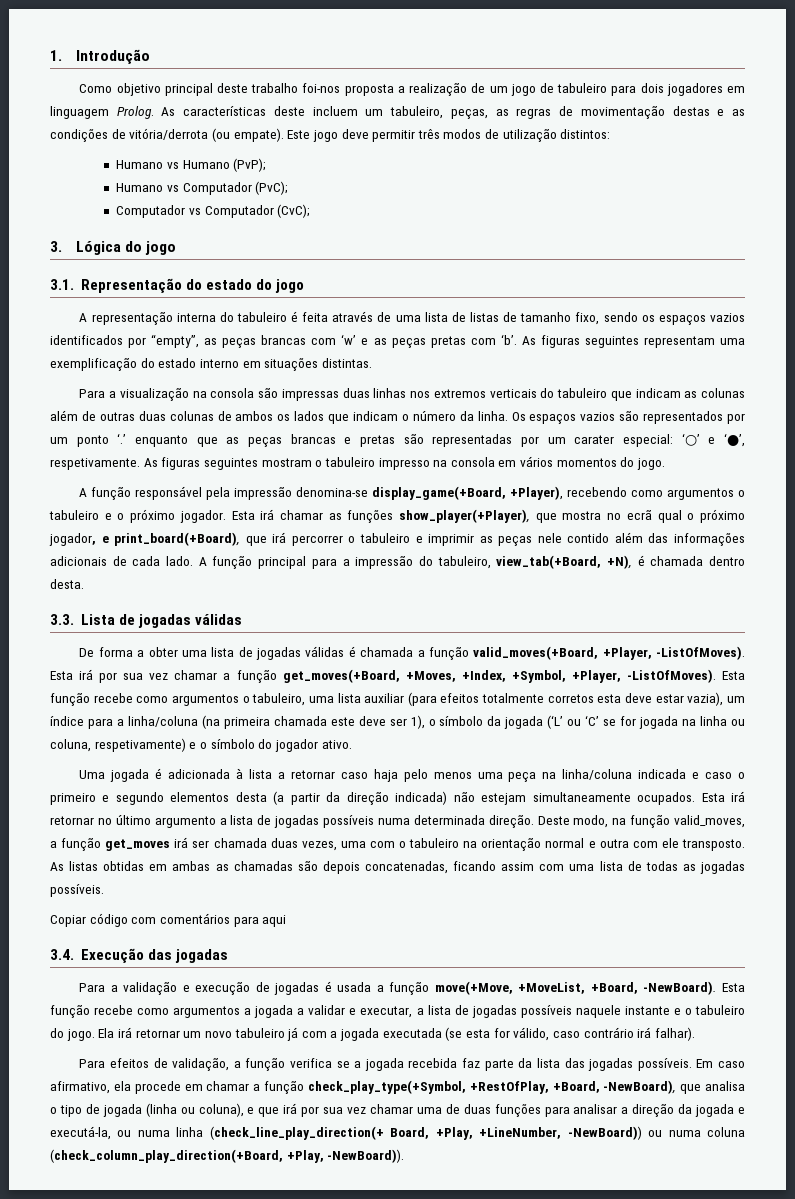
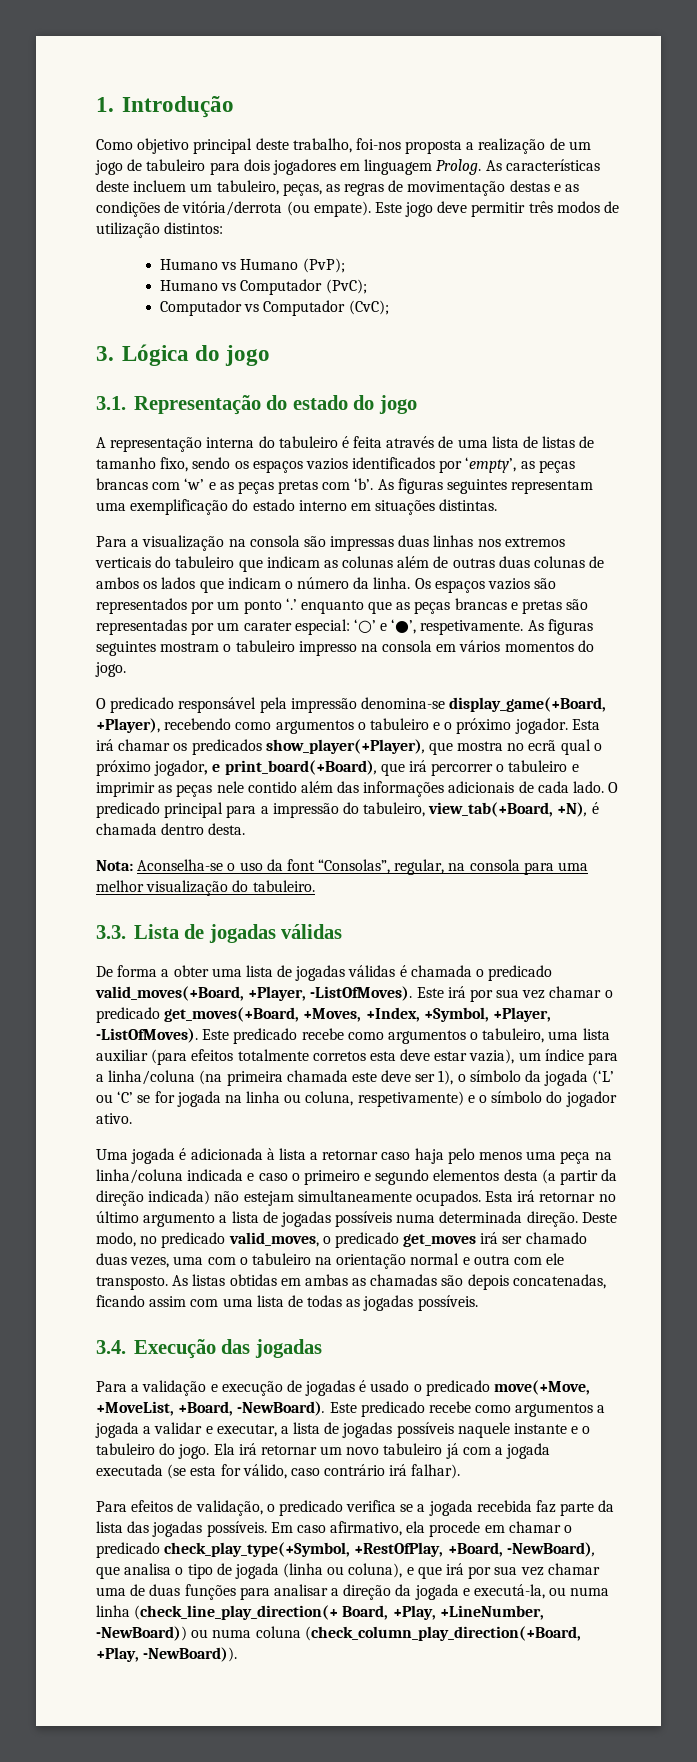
- Como objetivo principal deste trabalho foi-nos proposta a realização de um jogo de tabuleiro para dois jogadores em linguagem Prolog.
+ Como objetivo principal deste trabalho, foi-nos proposta a realização de um jogo de tabuleiro para dois jogadores em linguagem Prolog.
- A representação interna do tabuleiro é feita através de uma lista de listas de tamanho fixo, sendo os espaços vazios identificados por “empty”, as peças brancas com ‘w’ e as peças pretas com ‘b’.
+ A representação interna do tabuleiro é feita através de uma lista de listas de tamanho fixo, sendo os espaços vazios identificados por ‘empty’, as peças brancas com ‘w’ e as peças pretas com ‘b’.
- A função responsável pela impressão denomina-se display_game(+Board, +Player), recebendo como argumentos o tabuleiro e o próximo jogador.
+ O predicado responsável pela impressão denomina-se display_game(+Board, +Player), recebendo como argumentos o tabuleiro e o próximo jogador.
- Esta irá chamar as funções show_player(+Player), que mostra no ecrã qual o próximo jogador, e print_board(+Board), que irá percorrer o tabuleiro e imprimir as peças nele contido além das informações adicionais de cada lado.
+ Esta irá chamar os predicados show_player(+Player), que mostra no ecrã qual o próximo jogador, e print_board(+Board), que irá percorrer o tabuleiro e imprimir as peças nele contido além das informações adicionais de cada lado.
- A função principal para a impressão do tabuleiro, view_tab(+Board, +N), é chamada dentro desta.
+ O predicado principal para a impressão do tabuleiro, view_tab(+Board, +N), é chamada dentro desta.
+ Nota: Aconselha-se o uso da font “Consolas”, regular, na consola para uma melhor visualização do tabuleiro.
- De forma a obter uma lista de jogadas válidas é chamada a função valid_moves(+Board, +Player, -ListOfMoves).
+ De forma a obter uma lista de jogadas válidas é chamada o predicado valid_moves(+Board, +Player, -ListOfMoves).
- Esta irá por sua vez chamar a função get_moves(+Board, +Moves, +Index, +Symbol, +Player, -ListOfMoves).
+ Este irá por sua vez chamar o predicado get_moves(+Board, +Moves, +Index, +Symbol, +Player, -ListOfMoves).
- Esta função recebe como argumentos o tabuleiro, uma lista auxiliar (para efeitos totalmente corretos esta deve estar vazia), um índice para a linha/coluna (na primeira chamada este deve ser 1), o símbolo da jogada (‘L’ ou ‘C’ se for jogada na linha ou coluna, respetivamente) e o símbolo do jogador ativo.
+ Este predicado recebe como argumentos o tabuleiro, uma lista auxiliar (para efeitos totalmente corretos esta deve estar vazia), um índice para a linha/coluna (na primeira chamada este deve ser 1), o símbolo da jogada (‘L’ ou ‘C’ se for jogada na linha ou coluna, respetivamente) e o símbolo do jogador ativo.
- Deste modo, na função valid_moves, a função get_moves irá ser chamada duas vezes, uma com o tabuleiro na orientação normal e outra com ele transposto.
+ Deste modo, no predicado valid_moves, o predicado get_moves irá ser chamado duas vezes, uma com o tabuleiro na orientação normal e outra com ele transposto.
- Copiar código com comentários para aqui
- Para a validação e execução de jogadas é usada a função move(+Move, +MoveList, +Board, -NewBoard).
+ Para a validação e execução de jogadas é usado o predicado move(+Move, +MoveList, +Board, -NewBoard).
- Esta função recebe como argumentos a jogada a validar e executar, a lista de jogadas possíveis naquele instante e o tabuleiro do jogo.
+ Este predicado recebe como argumentos a jogada a validar e executar, a lista de jogadas possíveis naquele instante e o tabuleiro do jogo.
- Para efeitos de validação, a função verifica se a jogada recebida faz parte da lista das jogadas possíveis.
+ Para efeitos de validação, o predicado verifica se a jogada recebida faz parte da lista das jogadas possíveis.
- Em caso afirmativo, ela procede em chamar a função check_play_type(+Symbol, +RestOfPlay, +Board, -NewBoard), que analisa o tipo de jogada (linha ou coluna), e que irá por sua vez chamar uma de duas funções para analisar a direção da jogada e executá-la, ou numa linha (check_line_play_direction(+ Board, +Play, +LineNumber, -NewBoard)) ou numa coluna (check_column_play_direction(+Board, +Play, -NewBoard)).
+ Em caso afirmativo, ela procede em chamar o predicado check_play_type(+Symbol, +RestOfPlay, +Board, -NewBoard), que analisa o tipo de jogada (linha ou coluna), e que irá por sua vez chamar uma de duas funções para analisar a direção da jogada e executá-la, ou numa linha (check_line_play_direction(+ Board, +Play, +LineNumber, -NewBoard)) ou numa coluna (check_column_play_direction(+Board, +Play, -NewBoard)).

